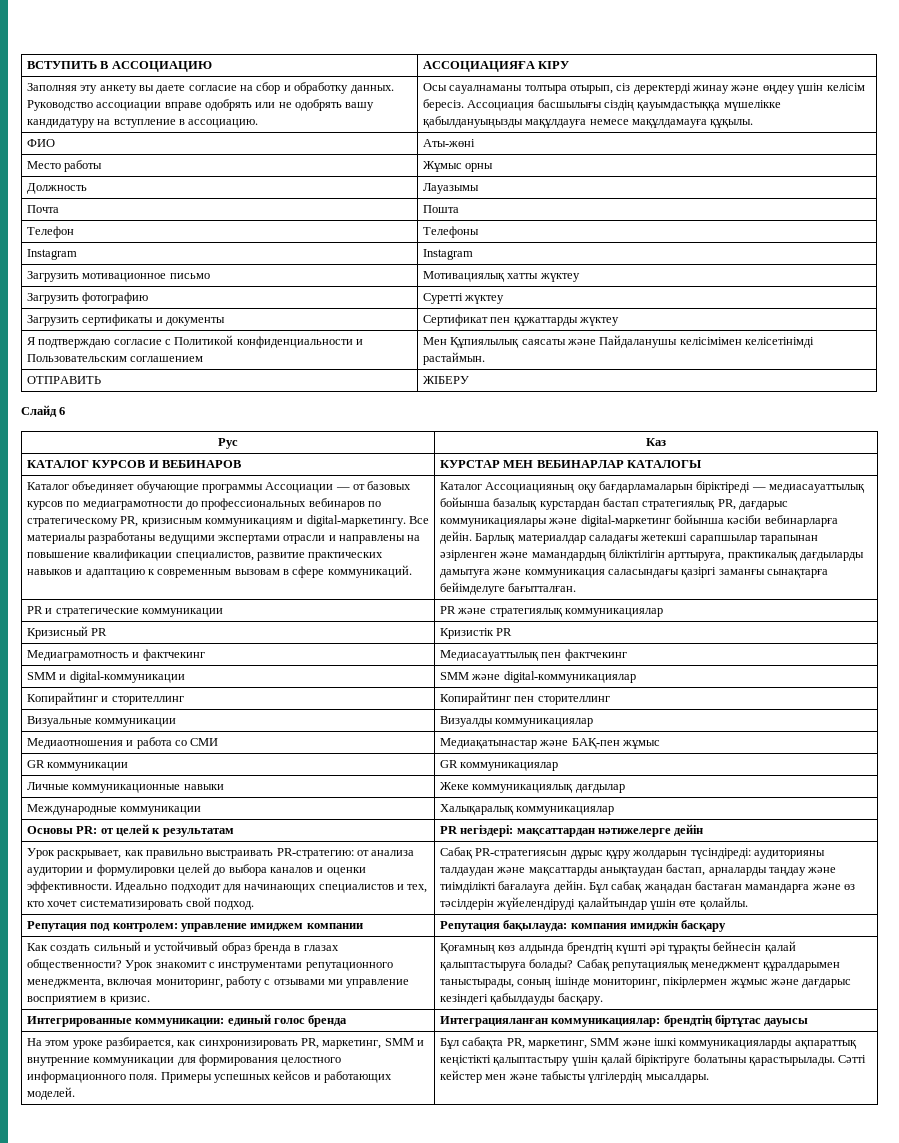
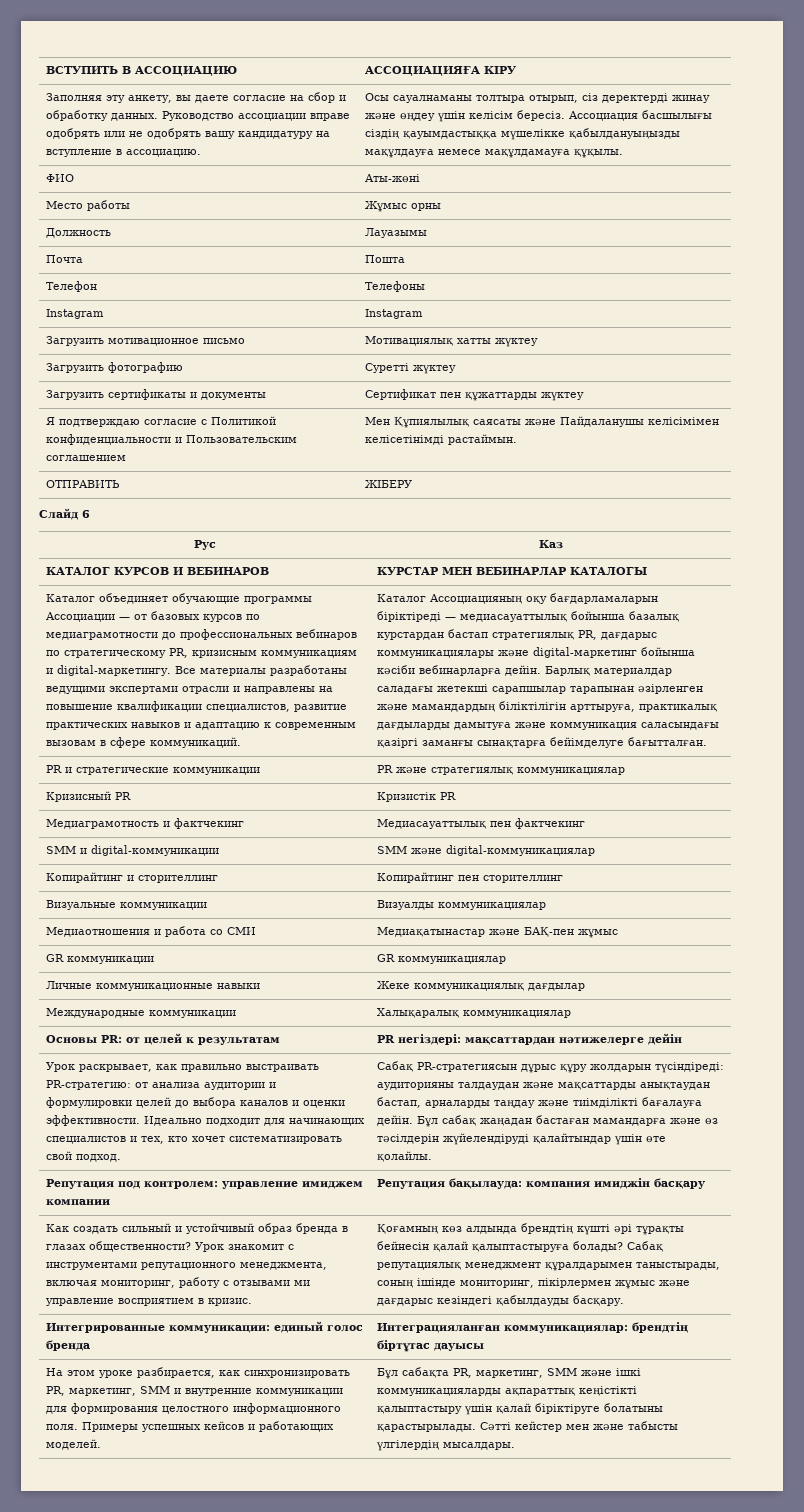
- Заполняя эту анкету вы даете согласие на сбор и обработку данных.
+ Заполняя эту анкету, вы даете согласие на сбор и обработку данных.

